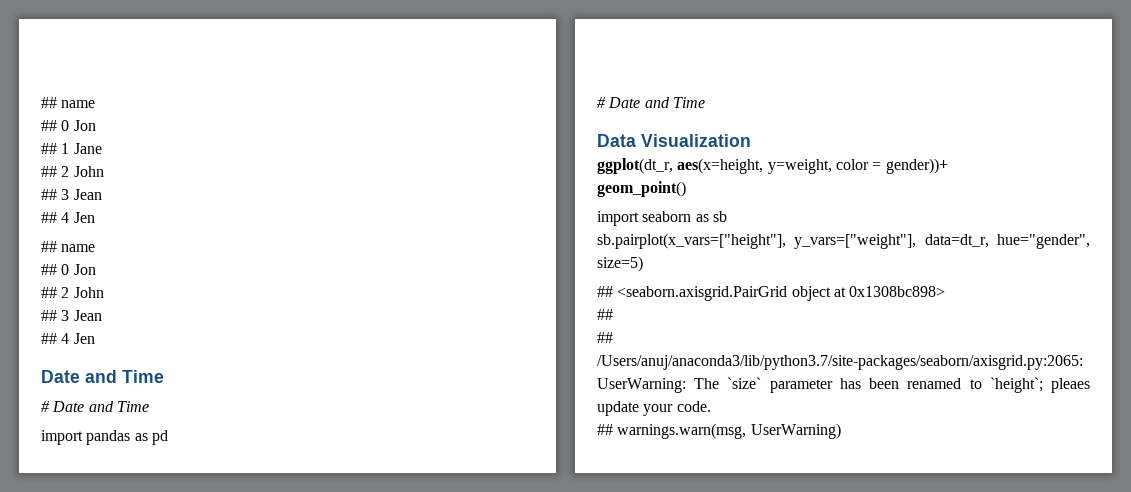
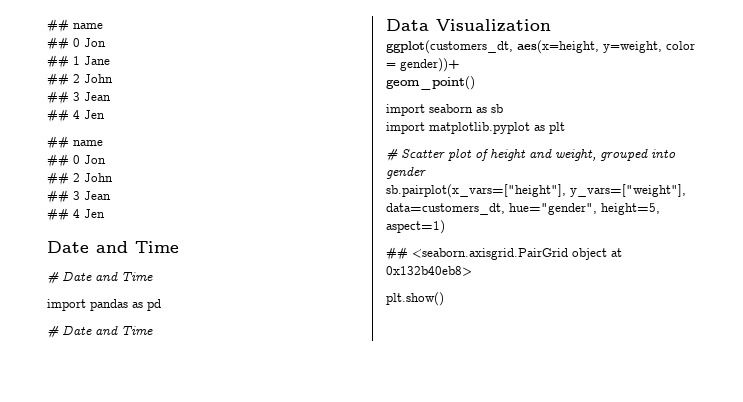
- ggplot(dt_r, aes(x=height, y=weight, color = gender))+
+ ggplot(customers_dt, aes(x=height, y=weight, color = gender))+
- sb.pairplot(x_vars=["height"], y_vars=["weight"], data=dt_r, hue="gender", size=5)
- ## <seaborn.axisgrid.PairGrid object at 0x1308bc898>
- ##
- ## /Users/anuj/anaconda3/lib/python3.7/site-packages/seaborn/axisgrid.py:2065: UserWarning: The `size` parameter has been renamed to `height`; pleaes update your code.
- ## warnings.warn(msg, UserWarning)
+ import matplotlib.pyplot as plt
+ # Scatter plot of height and weight, grouped into gender
+ sb.pairplot(x_vars=["height"], y_vars=["weight"], data=customers_dt, hue="gender", height=5, aspect=1)
+ ## <seaborn.axisgrid.PairGrid object at 0x132b40eb8>
+ plt.show()

